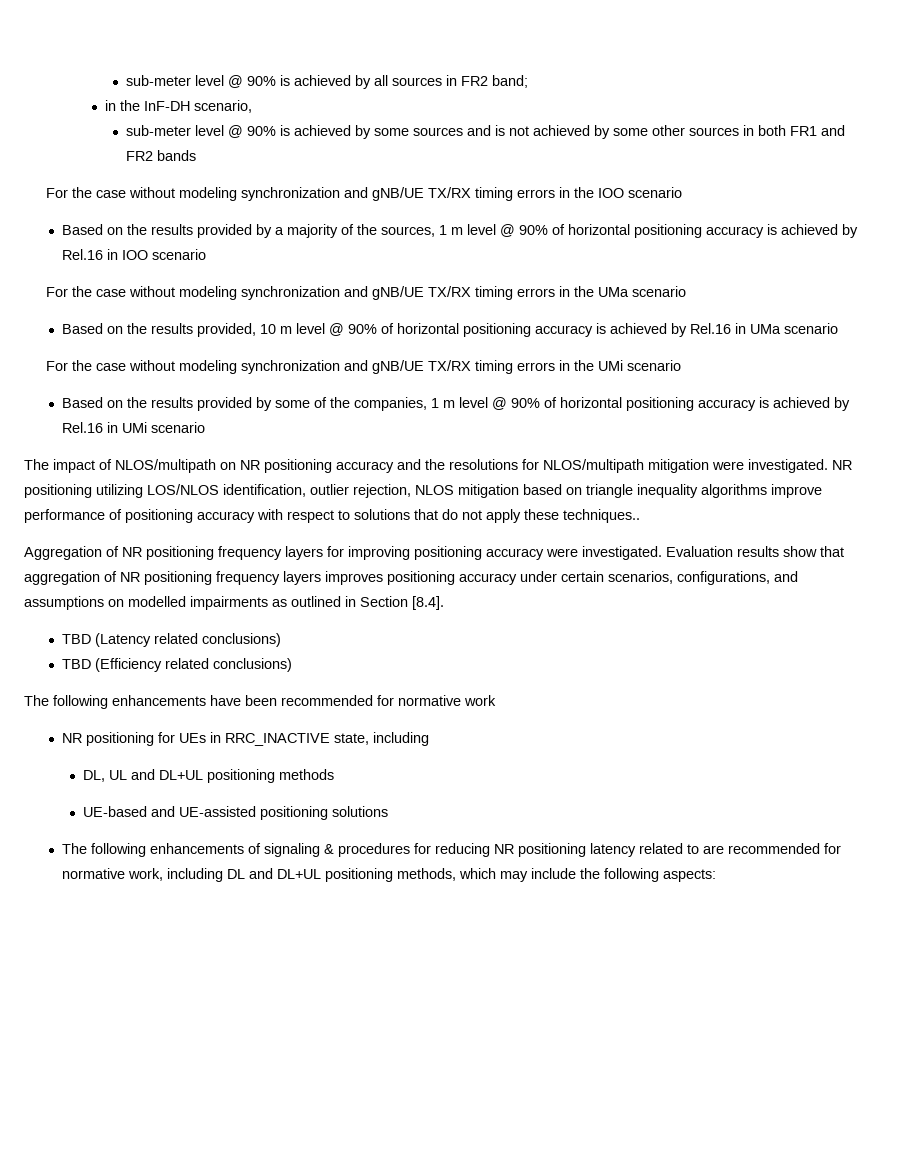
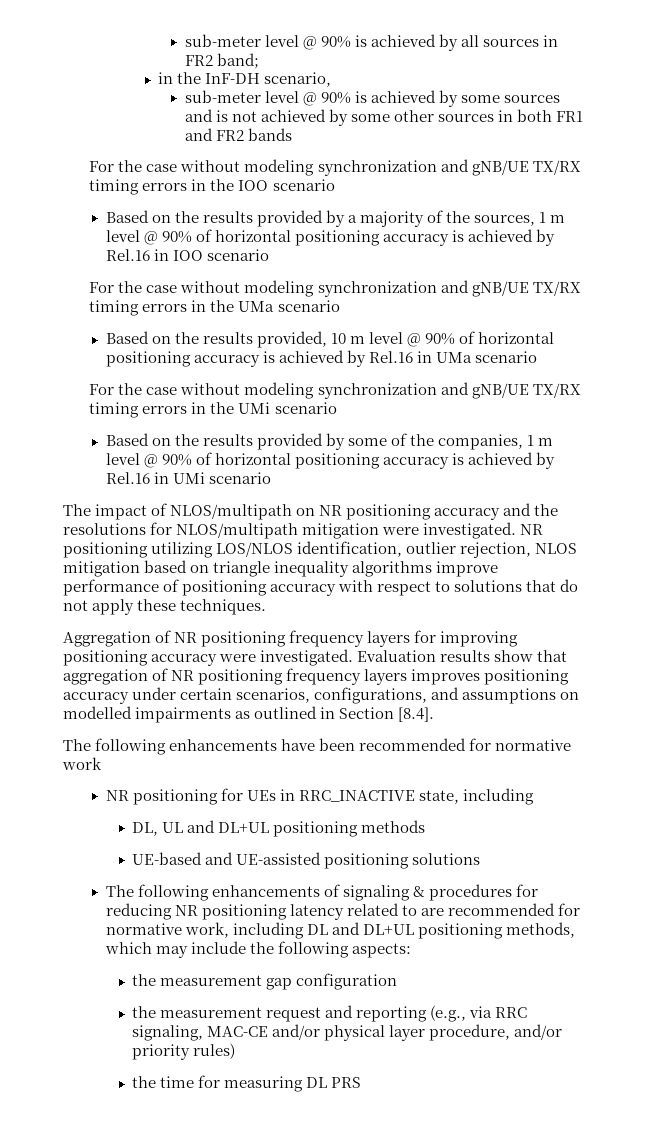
- NR positioning utilizing LOS/NLOS identification, outlier rejection, NLOS mitigation based on triangle inequality algorithms improve performance of positioning accuracy with respect to solutions that do not apply these techniques..
+ NR positioning utilizing LOS/NLOS identification, outlier rejection, NLOS mitigation based on triangle inequality algorithms improve performance of positioning accuracy with respect to solutions that do not apply these techniques.
- TBD (Latency related conclusions)
- TBD (Efficiency related conclusions)
+ the measurement gap configuration
+ the measurement request and reporting (e.g., via RRC signaling, MAC-CE and/or physical layer procedure, and/or priority rules)
+ the time for measuring DL PRS

